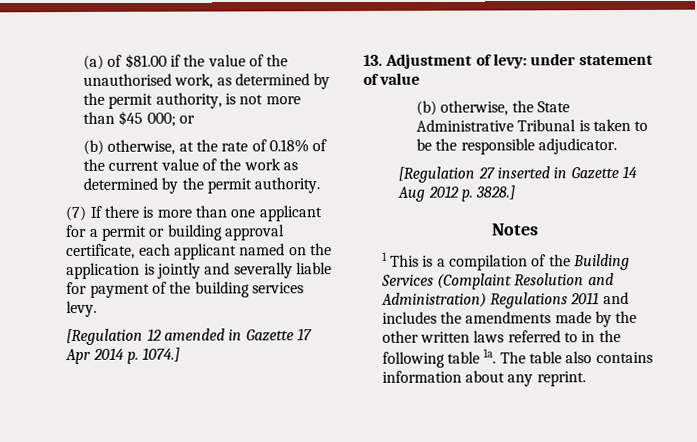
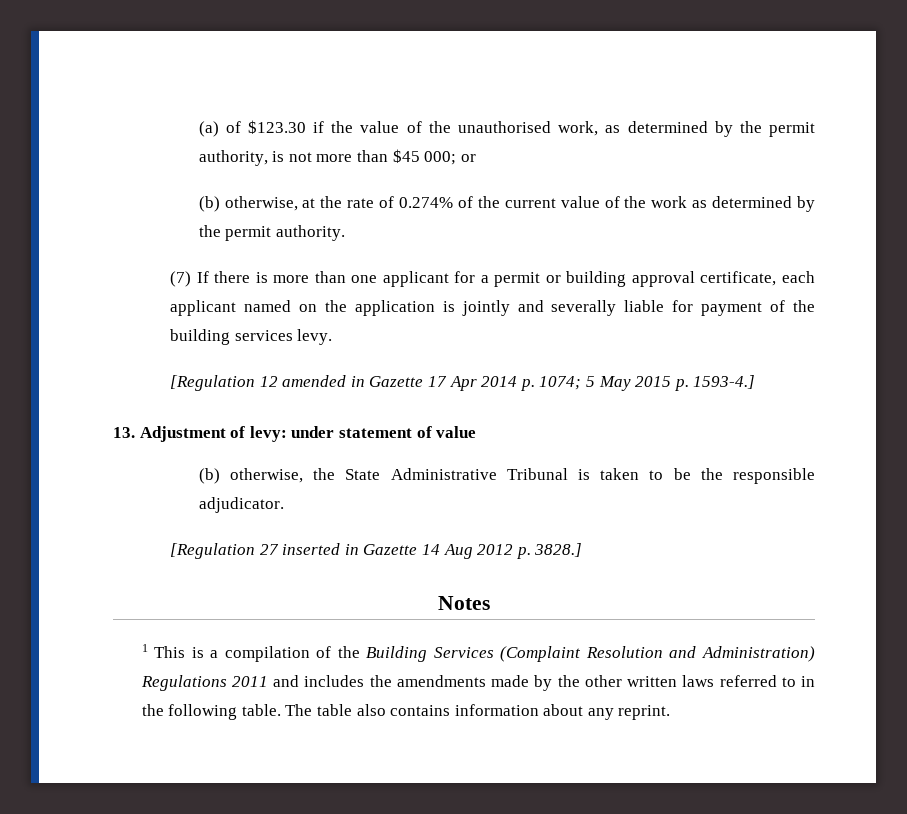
- (a) of $81.00 if the value of the unauthorised work, as determined by the permit authority, is not more than $45 000; or
+ (a) of $123.30 if the value of the unauthorised work, as determined by the permit authority, is not more than $45 000; or
- (b) otherwise, at the rate of 0.18% of the current value of the work as determined by the permit authority.
+ (b) otherwise, at the rate of 0.274% of the current value of the work as determined by the permit authority.
- [Regulation 12 amended in Gazette 17 Apr 2014 p. 1074.]
+ [Regulation 12 amended in Gazette 17 Apr 2014 p. 1074; 5 May 2015 p. 1593-4.]
- 1 This is a compilation of the Building Services (Complaint Resolution and Administration) Regulations 2011 and includes the amendments made by the other written laws referred to in the following table 1a.
+ 1 This is a compilation of the Building Services (Complaint Resolution and Administration) Regulations 2011 and includes the amendments made by the other written laws referred to in the following table.

